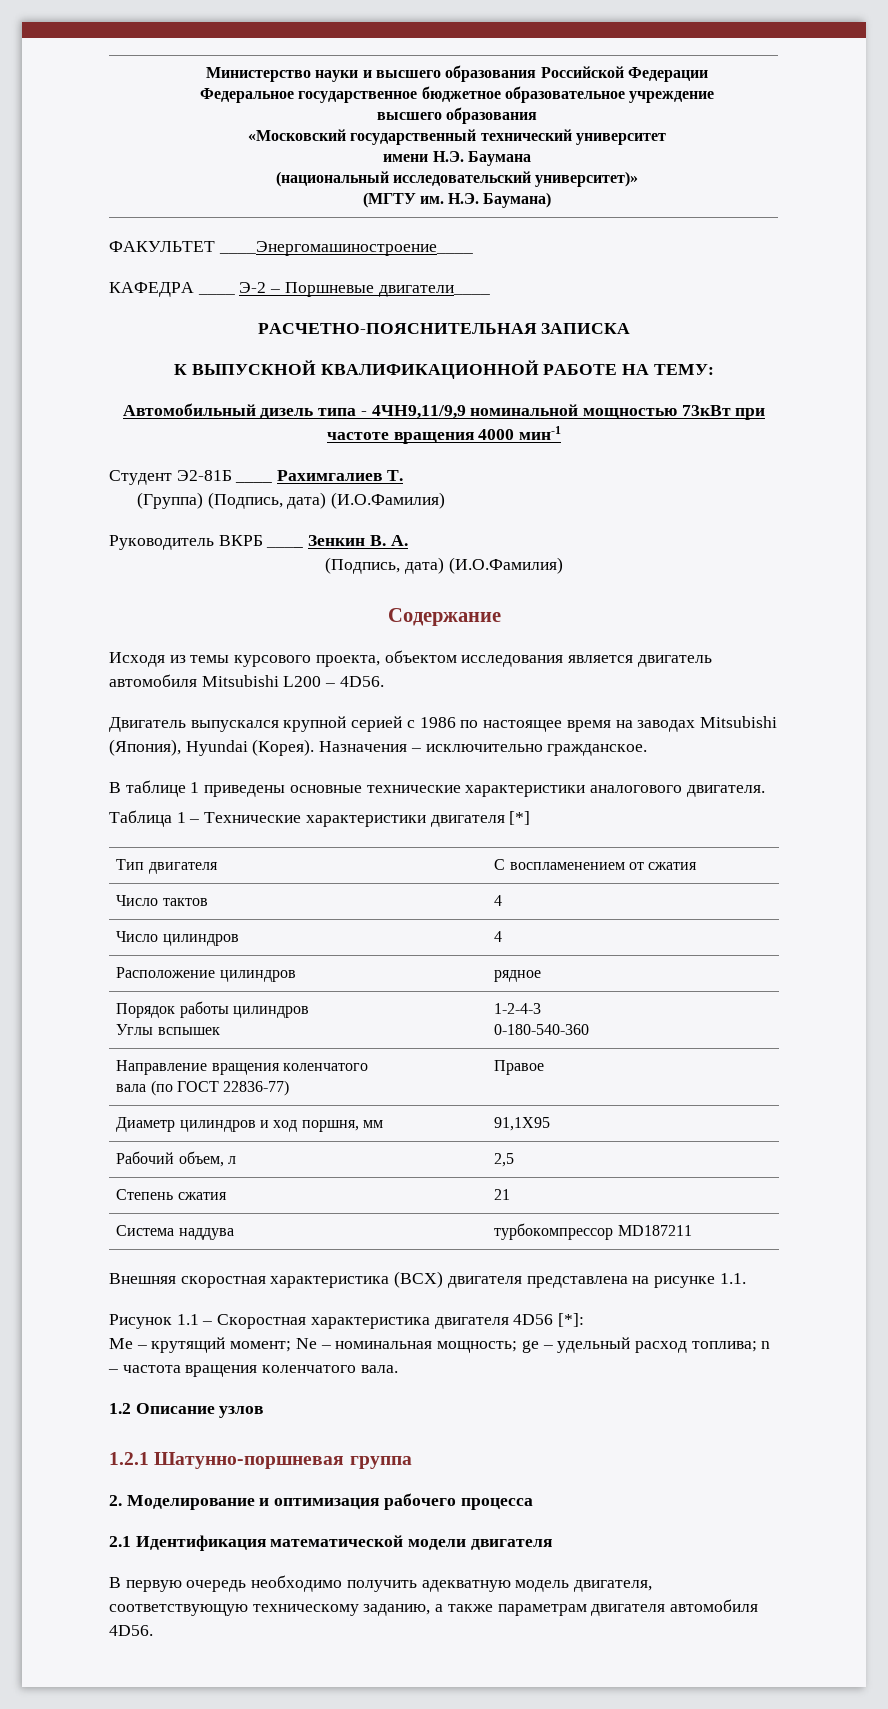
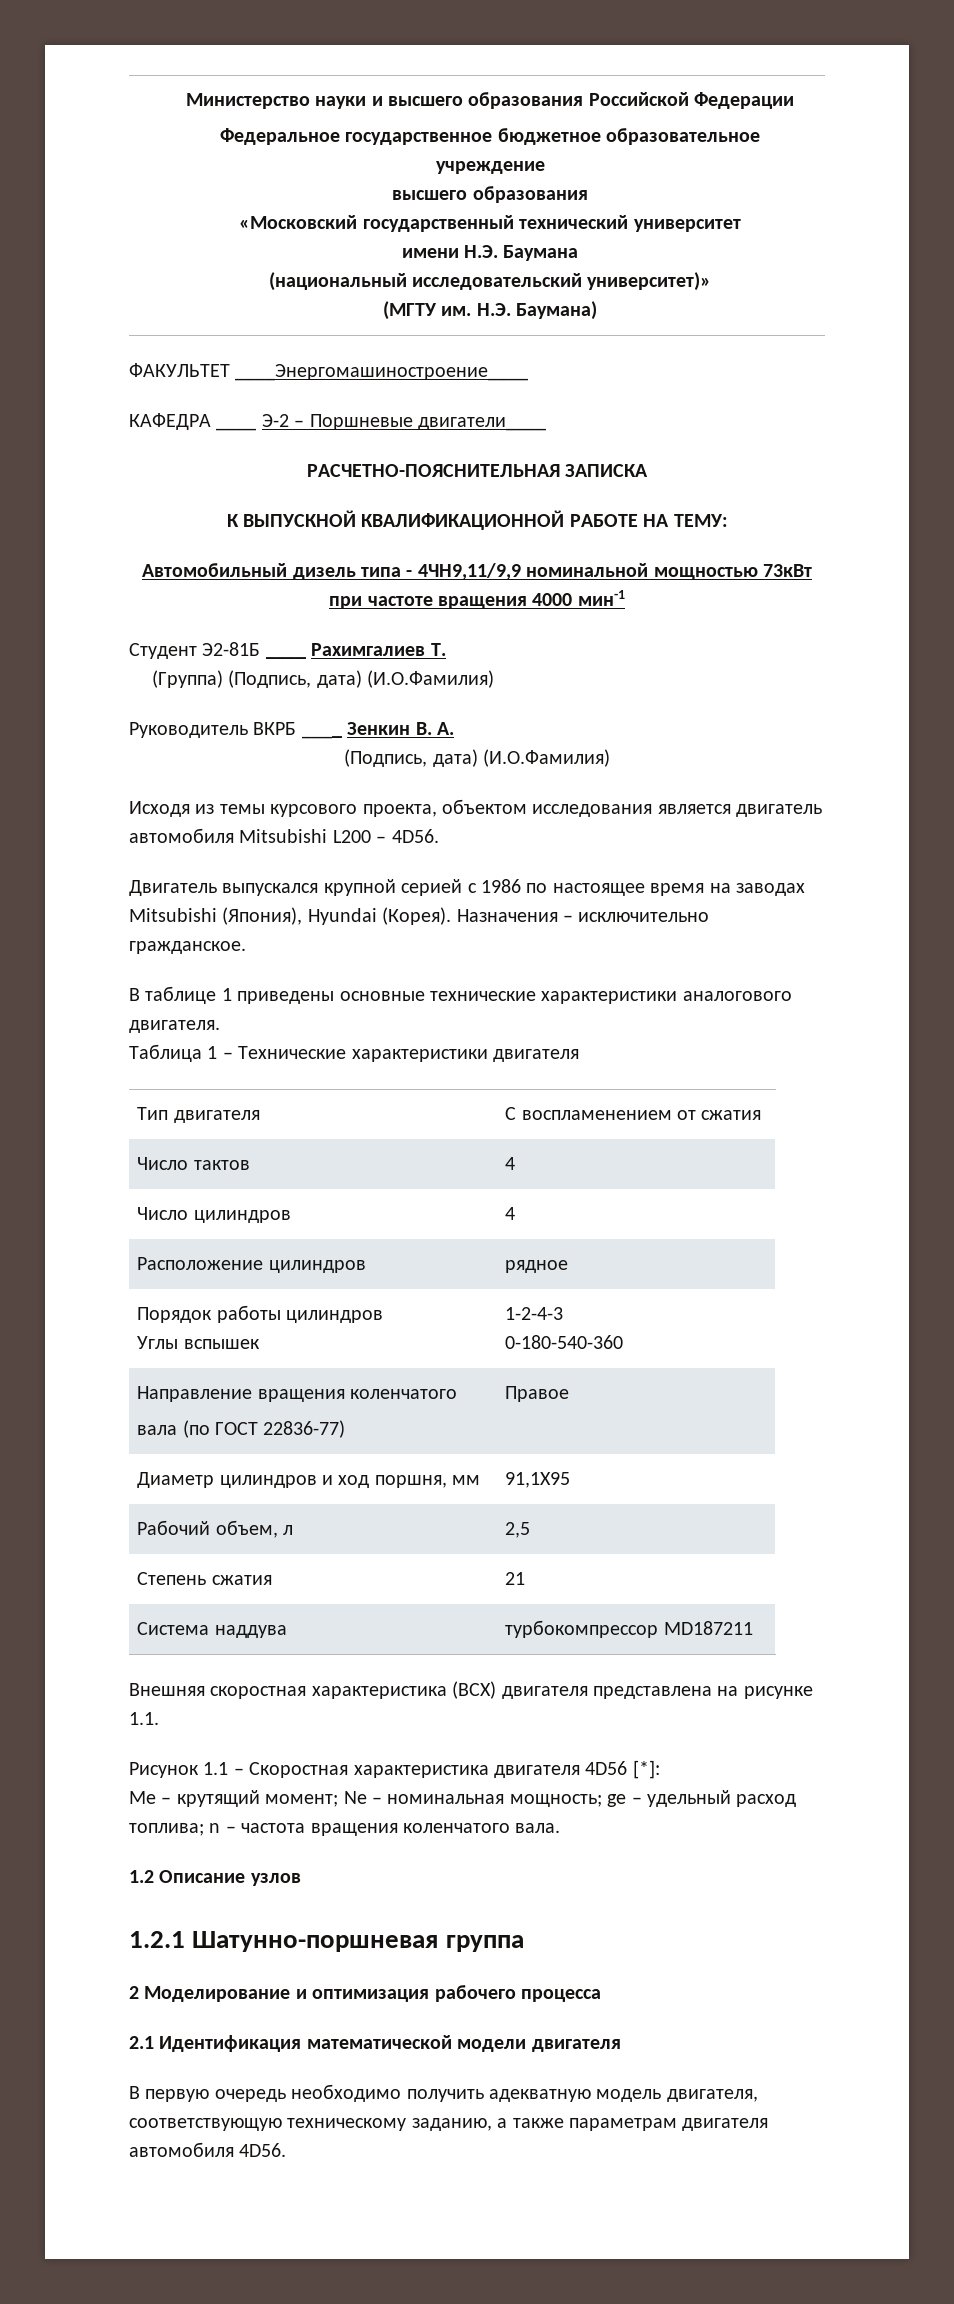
- Содержание
- Таблица 1 – Технические характеристики двигателя [*]
+ Таблица 1 – Технические характеристики двигателя
- 2. Моделирование и оптимизация рабочего процесса
+ 2 Моделирование и оптимизация рабочего процесса

